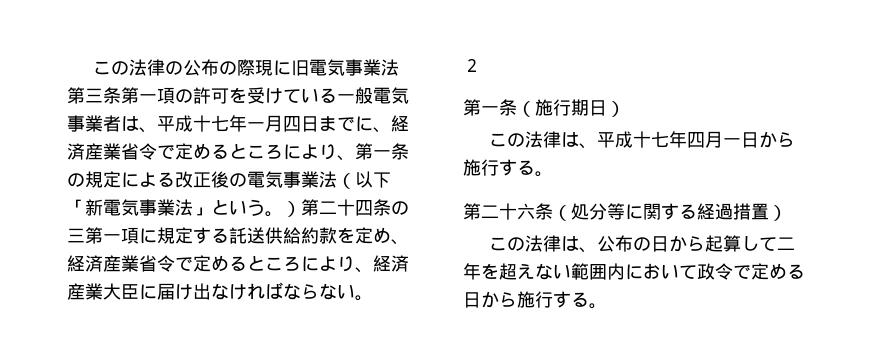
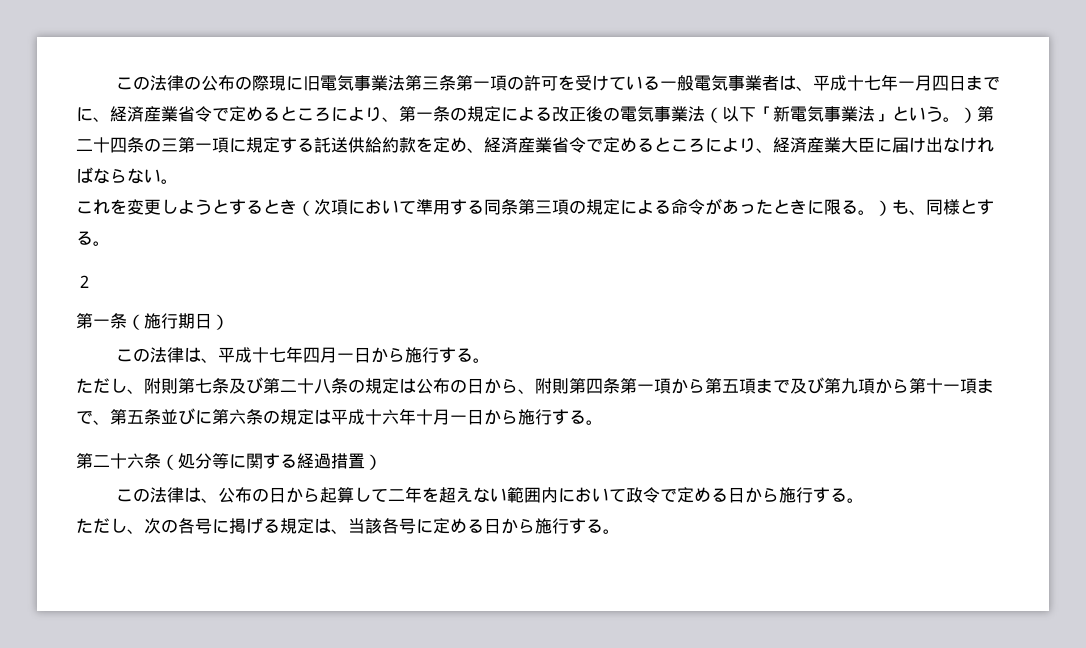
+ これを変更しようとするとき（次項において準用する同条第三項の規定による命令があったときに限る。）も、同様とする。
+ ただし、附則第七条及び第二十八条の規定は公布の日から、附則第四条第一項から第五項まで及び第九項から第十一項まで、第五条並びに第六条の規定は平成十六年十月一日から施行する。
+ ただし、次の各号に掲げる規定は、当該各号に定める日から施行する。

